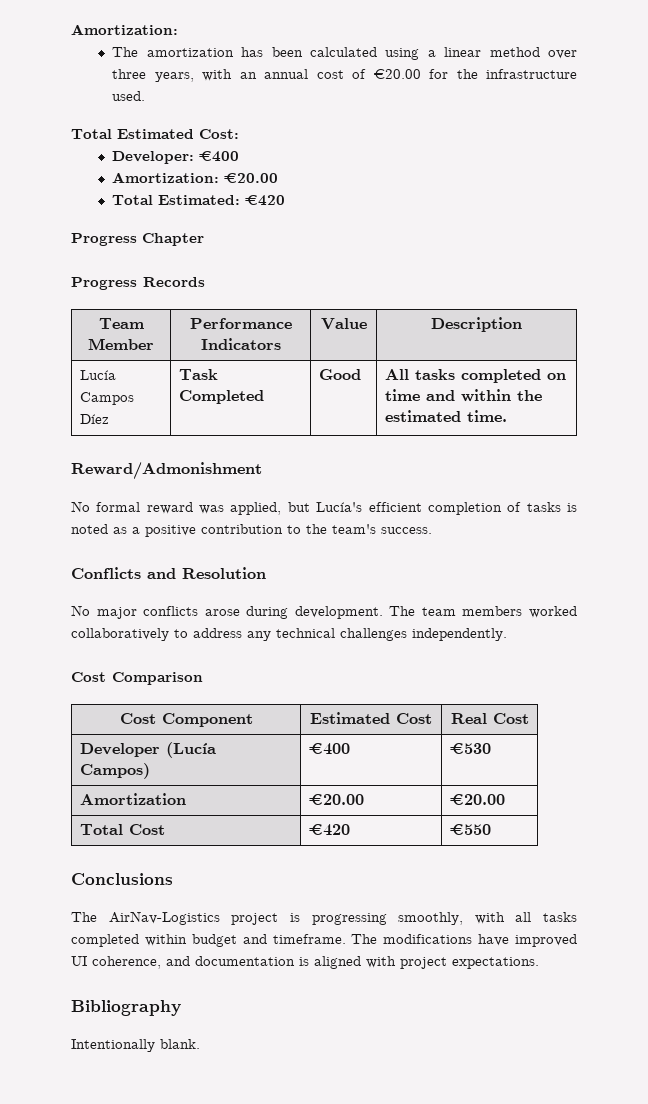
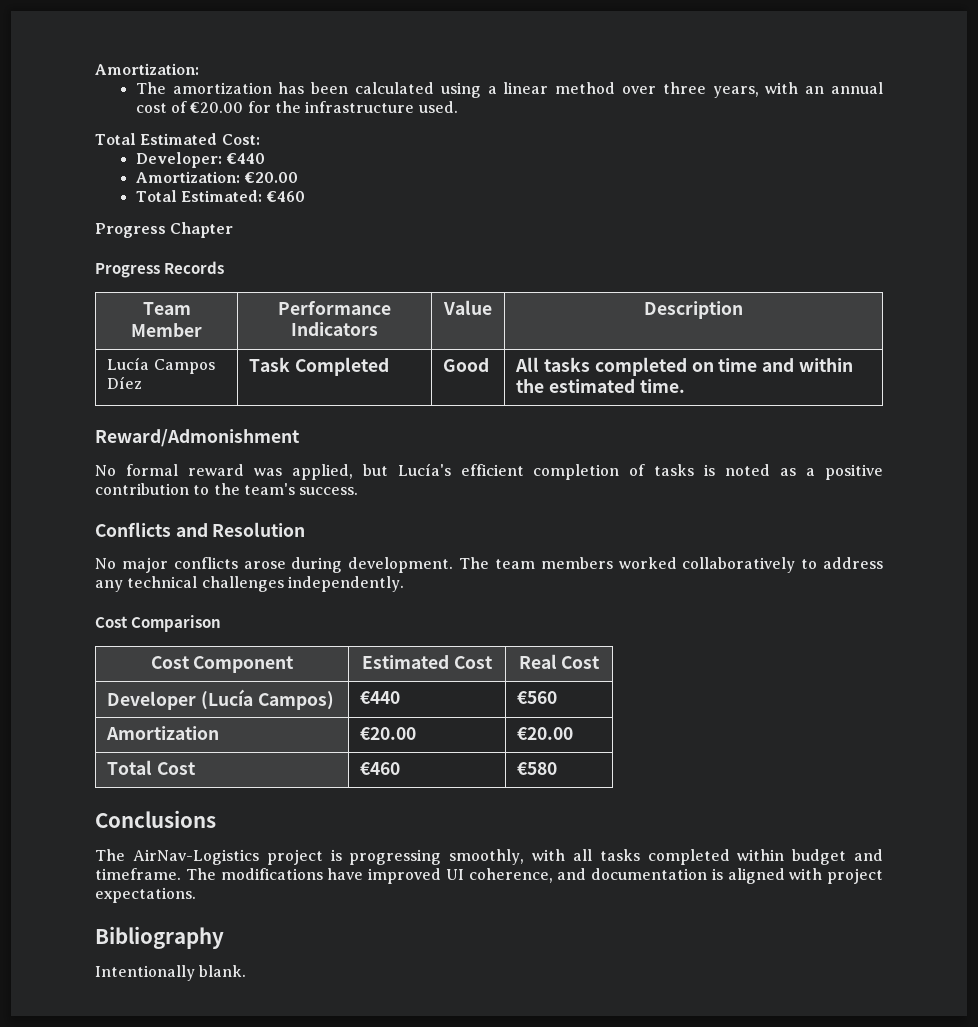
- Developer: €400
+ Developer: €440
- Total Estimated: €420
+ Total Estimated: €460
- Developer (Lucía Campos) | €400 | €530
+ Developer (Lucía Campos) | €440 | €560
- Total Cost | €420 | €550
+ Total Cost | €460 | €580

